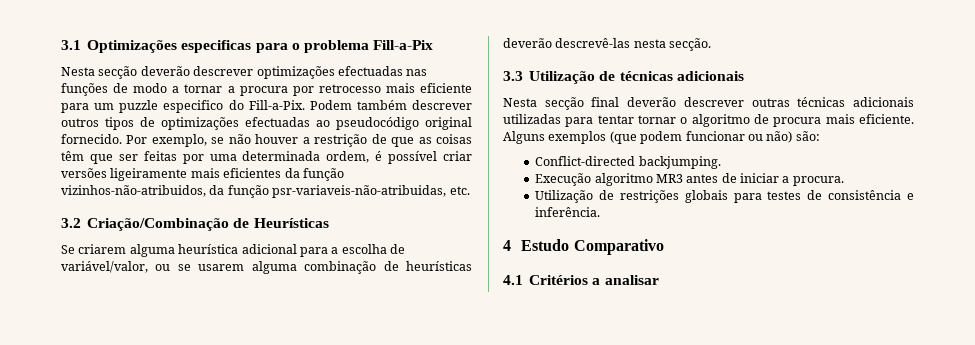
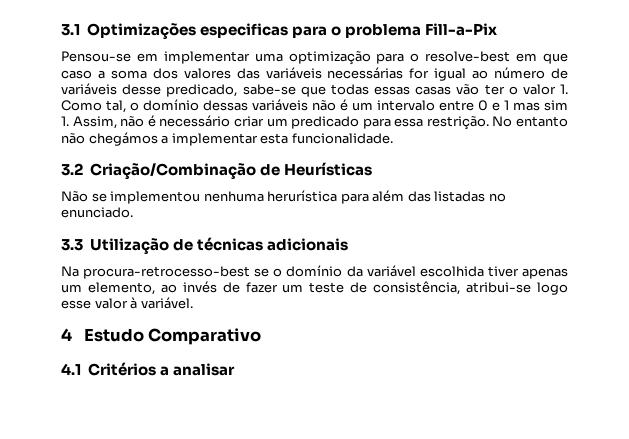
- Nesta secção deverão descrever optimizações efectuadas nas funções de modo a tornar a procura por retrocesso mais eficiente para um puzzle especifico do Fill-a-Pix. Podem também descrever outros tipos de optimizações efectuadas ao pseudocódigo original fornecido. Por exemplo, se não houver a restrição de que as coisas têm que ser feitas por uma determinada ordem, é possível criar versões ligeiramente mais eficientes da função vizinhos-não-atribuidos, da função psr-variaveis-não-atribuidas, etc.
+ Pensou-se em implementar uma optimização para o resolve-best em que caso a soma dos valores das variáveis necessárias for igual ao número de variáveis desse predicado, sabe-se que todas essas casas vão ter o valor 1. Como tal, o domínio dessas variáveis não é um intervalo entre 0 e 1 mas sim 1. Assim, não é necessário criar um predicado para essa restrição. No entanto não chegámos a implementar esta funcionalidade.
  3.2 Criação/Combinação de Heurísticas
- Se criarem alguma heurística adicional para a escolha de variável/valor, ou se usarem alguma combinação de heurísticas deverão descrevê-las nesta secção.
+ Não se implementou nenhuma herurística para além das listadas no enunciado.
- Nesta secção final deverão descrever outras técnicas adicionais utilizadas para tentar tornar o algoritmo de procura mais eficiente. Alguns exemplos (que podem funcionar ou não) são:
- Conflict-directed backjumping.
- Execução algoritmo MR3 antes de iniciar a procura.
- Utilização de restrições globais para testes de consistência e inferência.
+ Na procura-retrocesso-best se o domínio da variável escolhida tiver apenas um elemento, ao invés de fazer um teste de consistência, atribui-se logo esse valor à variável.

